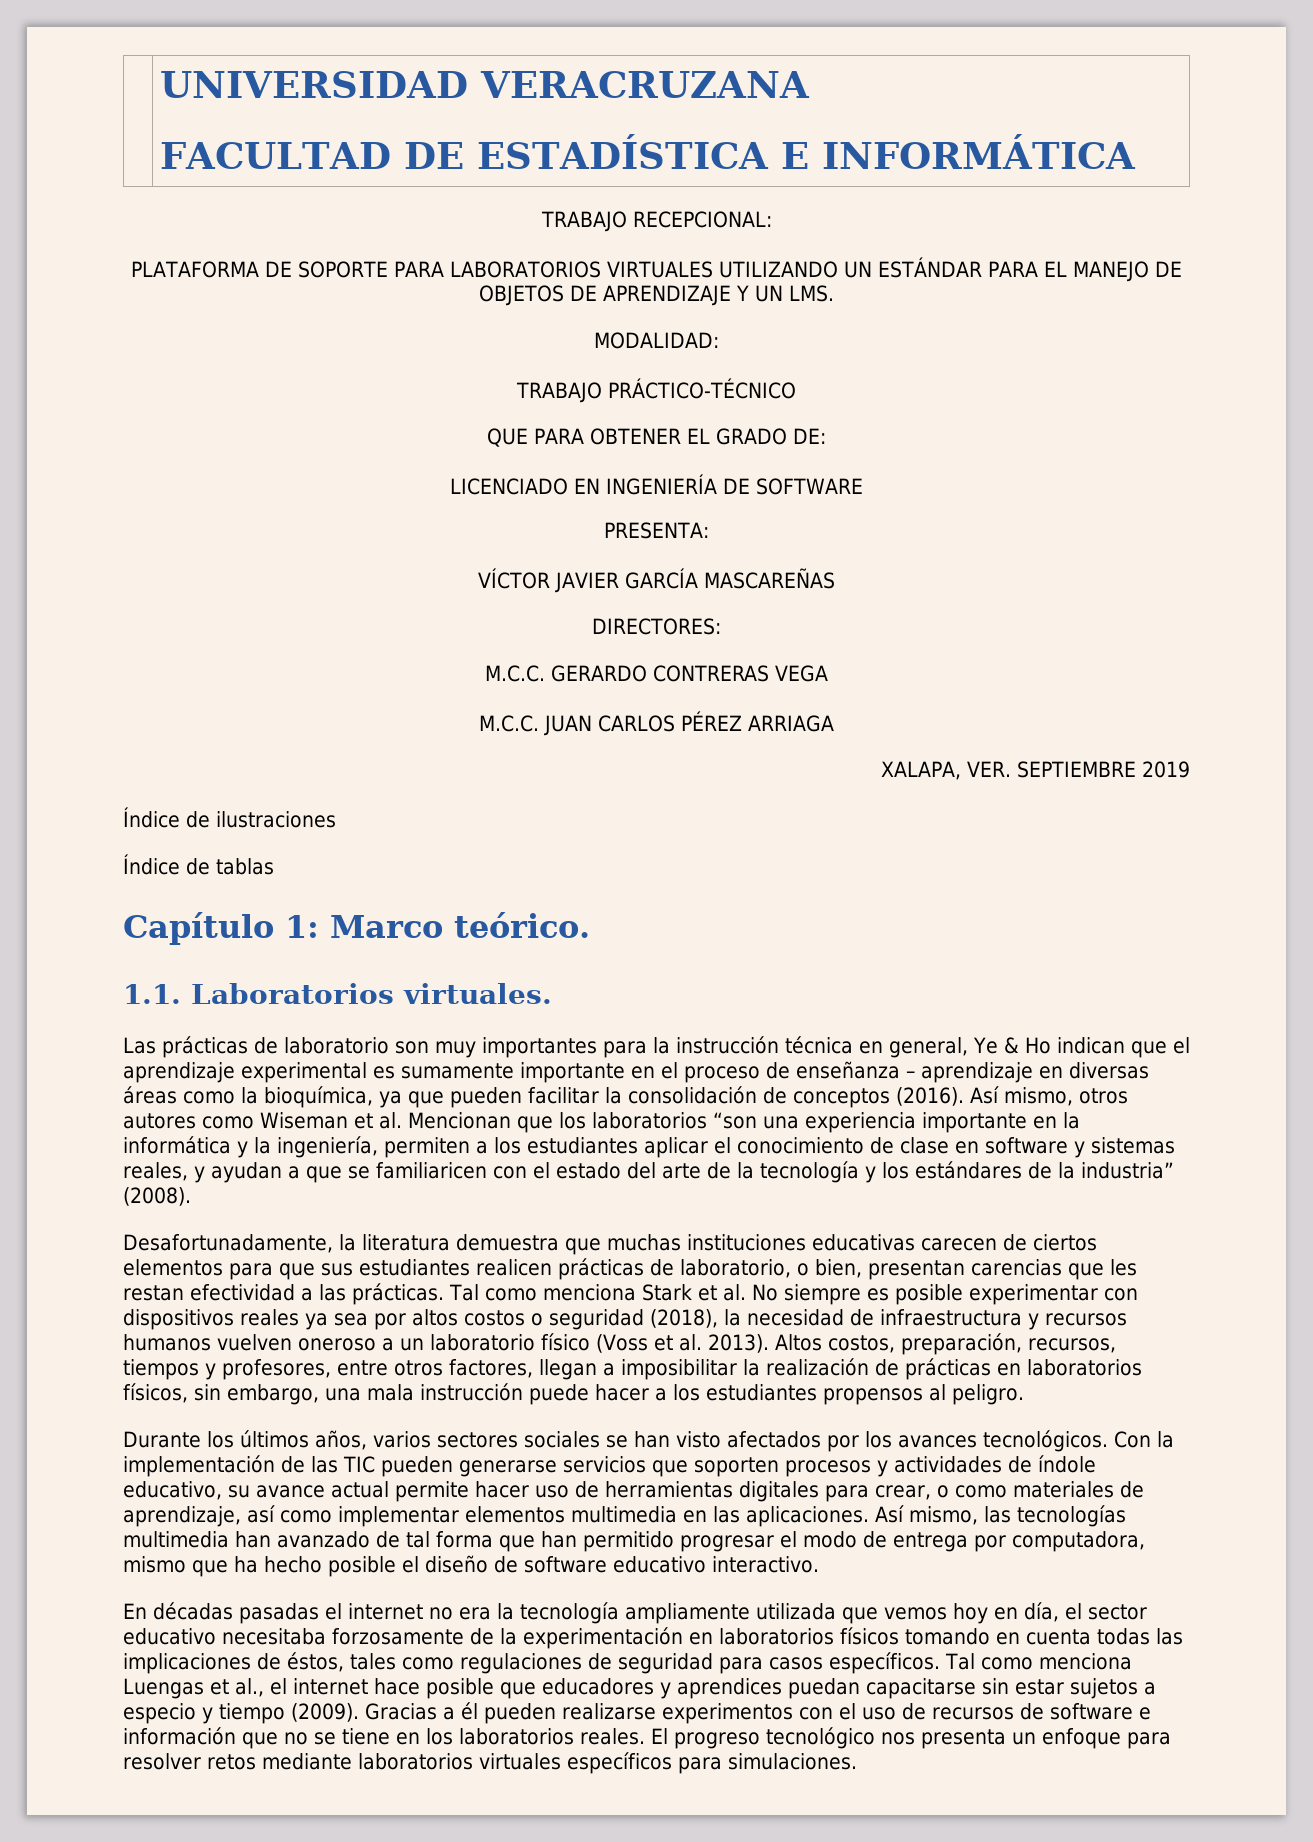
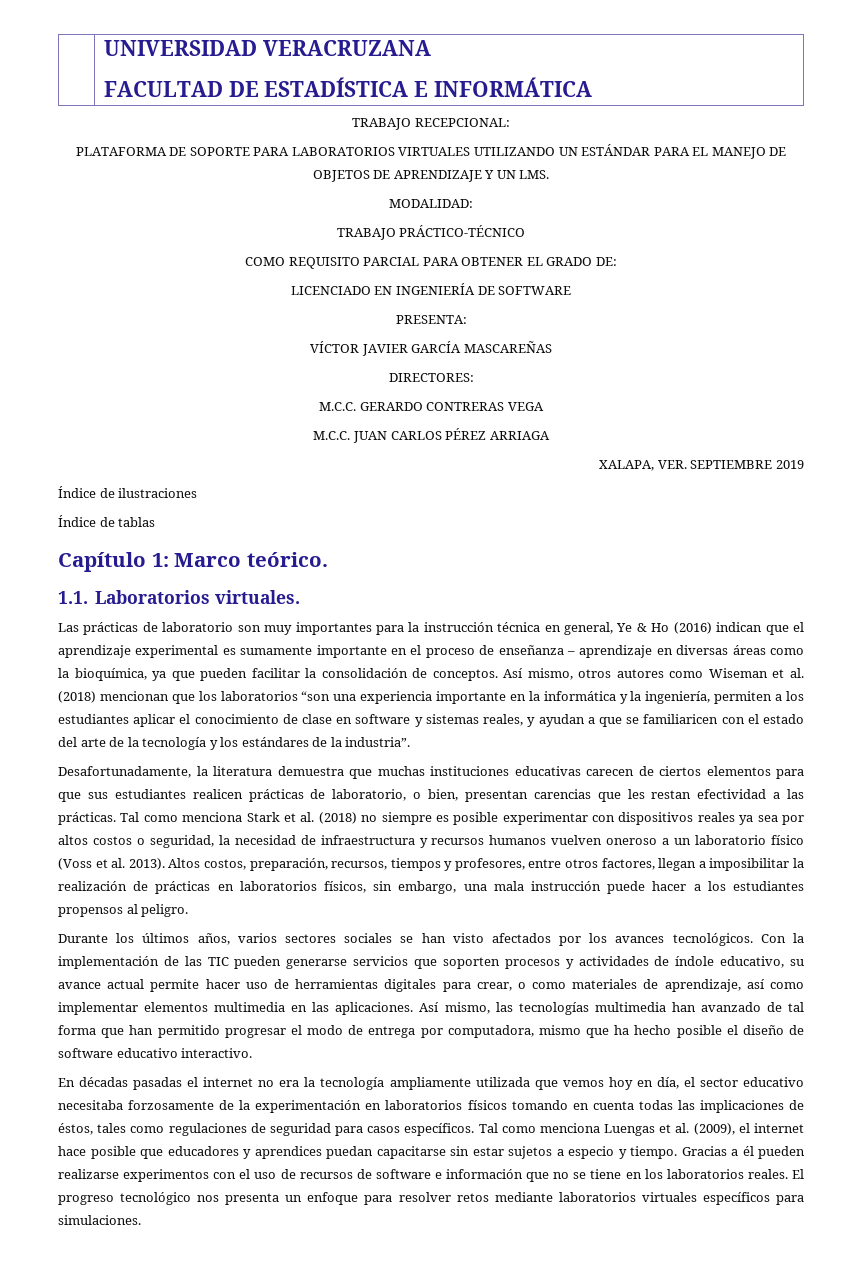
- QUE PARA OBTENER EL GRADO DE:
+ COMO REQUISITO PARCIAL PARA OBTENER EL GRADO DE:
- Las prácticas de laboratorio son muy importantes para la instrucción técnica en general, Ye & Ho indican que el aprendizaje experimental es sumamente importante en el proceso de enseñanza – aprendizaje en diversas áreas como la bioquímica, ya que pueden facilitar la consolidación de conceptos (2016).
+ Las prácticas de laboratorio son muy importantes para la instrucción técnica en general, Ye & Ho (2016) indican que el aprendizaje experimental es sumamente importante en el proceso de enseñanza – aprendizaje en diversas áreas como la bioquímica, ya que pueden facilitar la consolidación de conceptos.
- Así mismo, otros autores como Wiseman et al. Mencionan que los laboratorios “son una experiencia importante en la informática y la ingeniería, permiten a los estudiantes aplicar el conocimiento de clase en software y sistemas reales, y ayudan a que se familiaricen con el estado del arte de la tecnología y los estándares de la industria” (2008).
+ Así mismo, otros autores como Wiseman et al. (2018) mencionan que los laboratorios “son una experiencia importante en la informática y la ingeniería, permiten a los estudiantes aplicar el conocimiento de clase en software y sistemas reales, y ayudan a que se familiaricen con el estado del arte de la tecnología y los estándares de la industria”.
- Tal como menciona Stark et al. No siempre es posible experimentar con dispositivos reales ya sea por altos costos o seguridad (2018), la necesidad de infraestructura y recursos humanos vuelven oneroso a un laboratorio físico (Voss et al. 2013).
+ Tal como menciona Stark et al. (2018) no siempre es posible experimentar con dispositivos reales ya sea por altos costos o seguridad, la necesidad de infraestructura y recursos humanos vuelven oneroso a un laboratorio físico (Voss et al. 2013).
- Tal como menciona Luengas et al., el internet hace posible que educadores y aprendices puedan capacitarse sin estar sujetos a especio y tiempo (2009).
+ Tal como menciona Luengas et al. (2009), el internet hace posible que educadores y aprendices puedan capacitarse sin estar sujetos a especio y tiempo.

